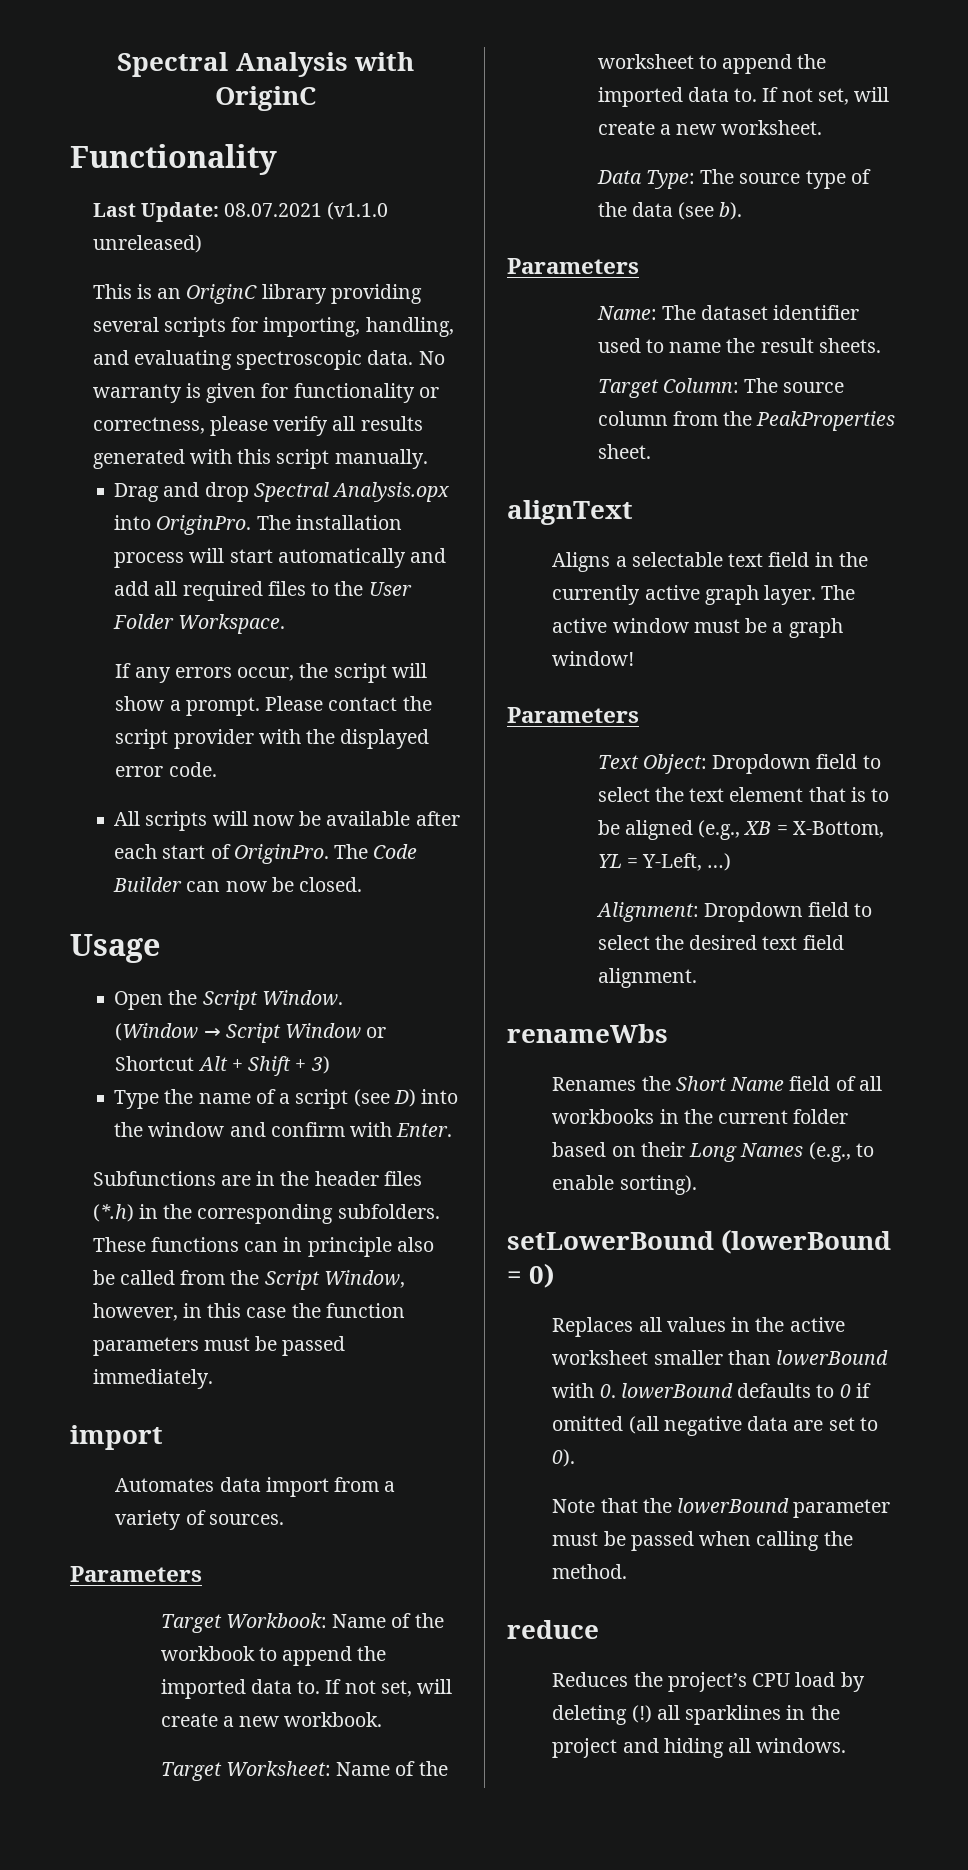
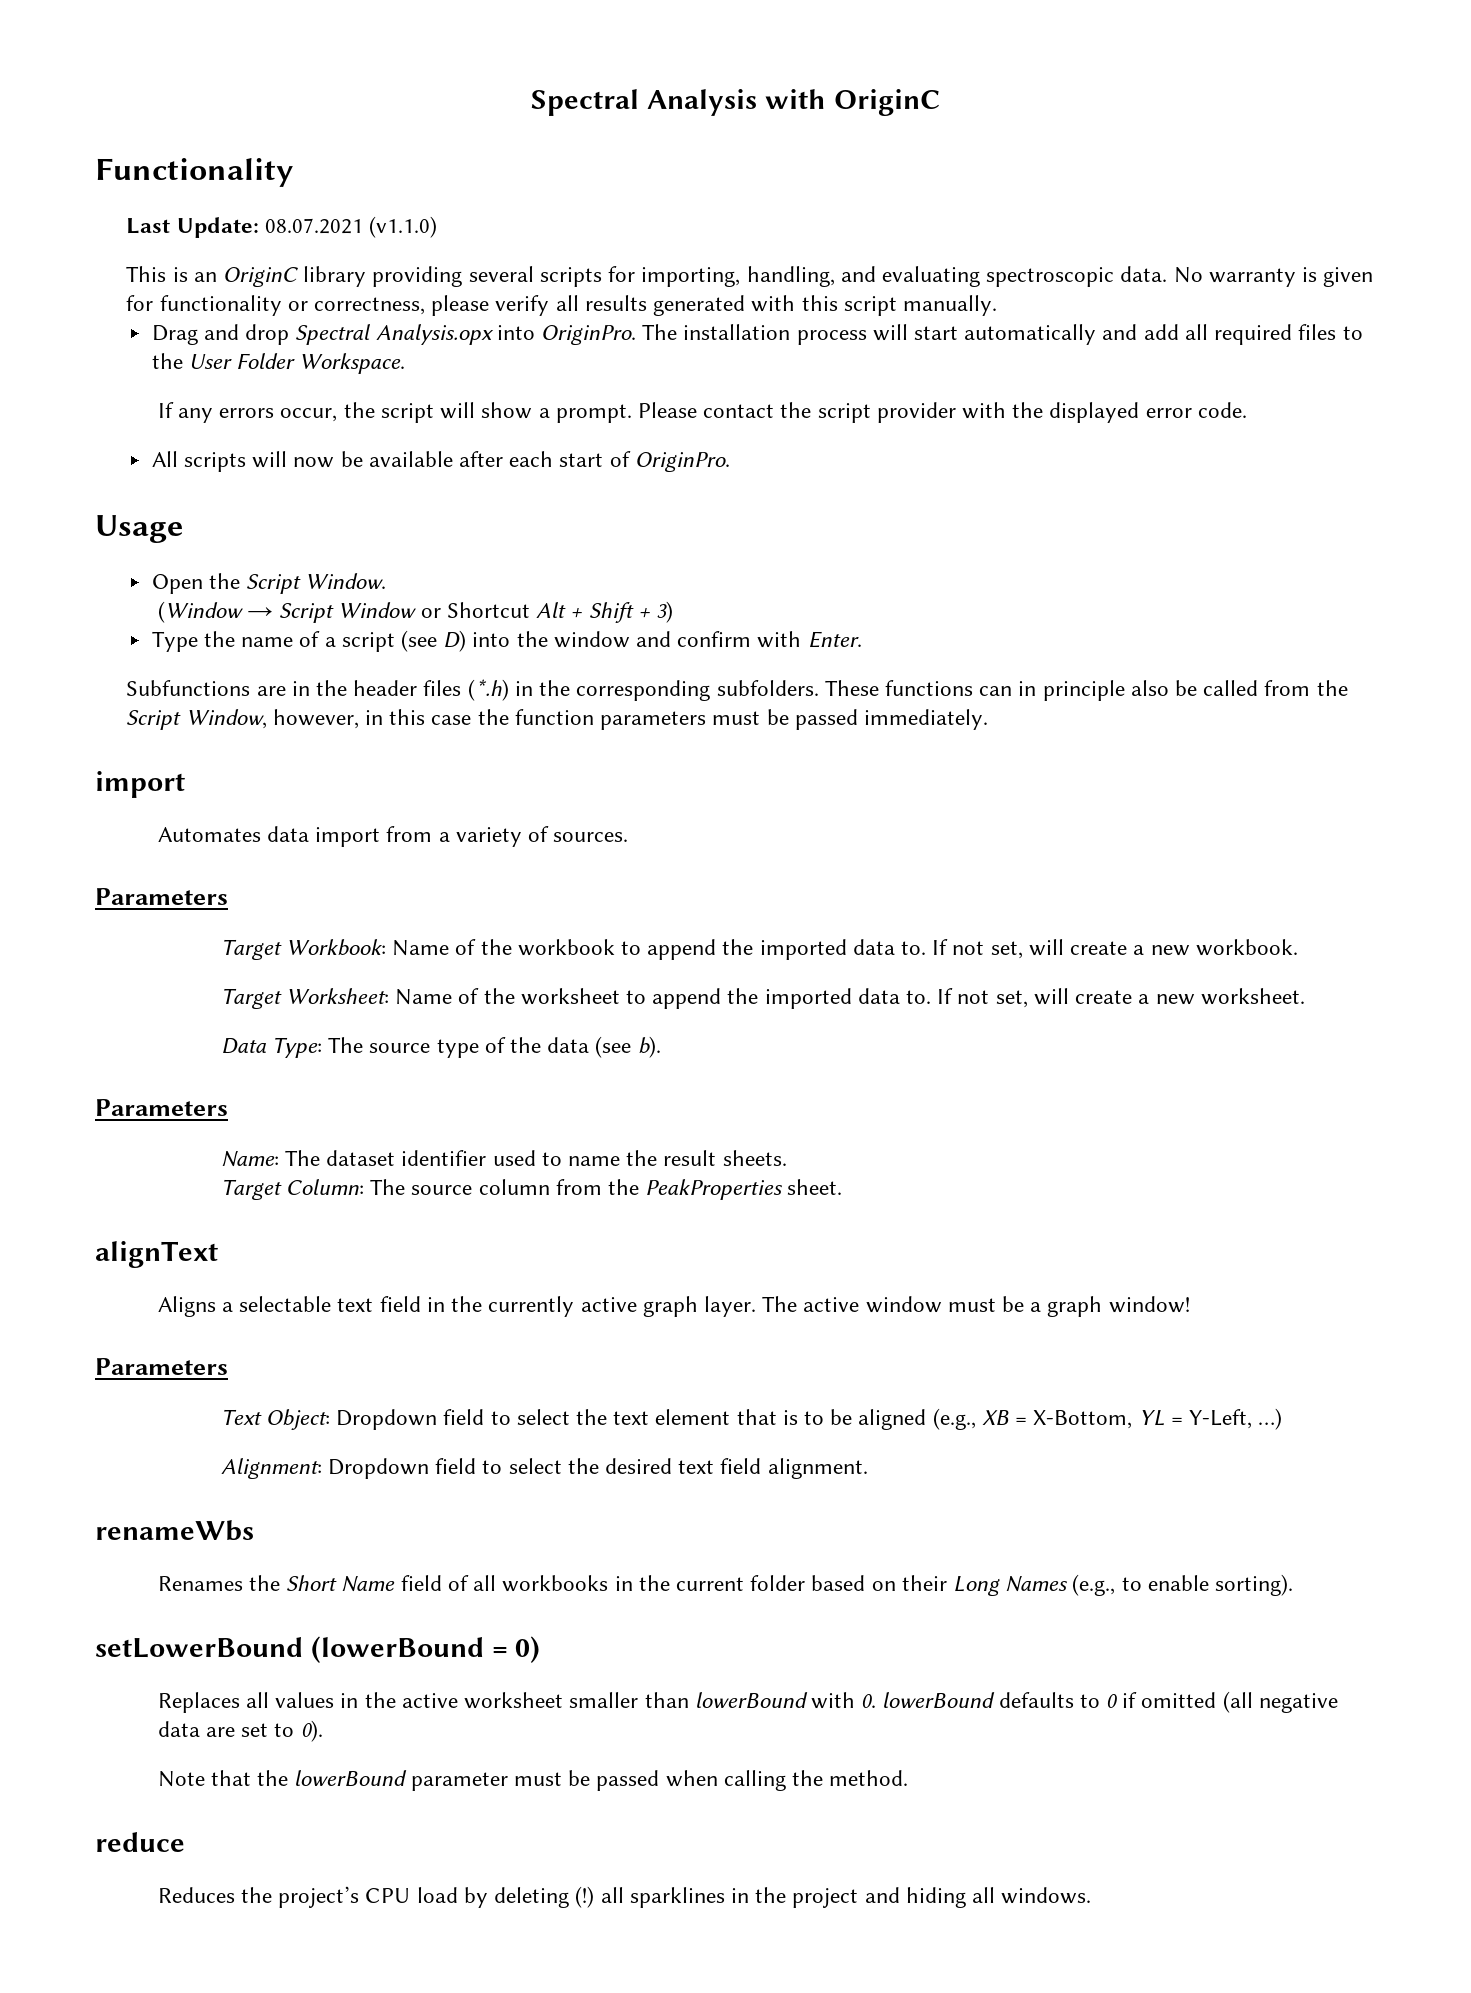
- Last Update: 08.07.2021 (v1.1.0 unreleased)
+ Last Update: 08.07.2021 (v1.1.0)
- The Code Builder can now be closed.

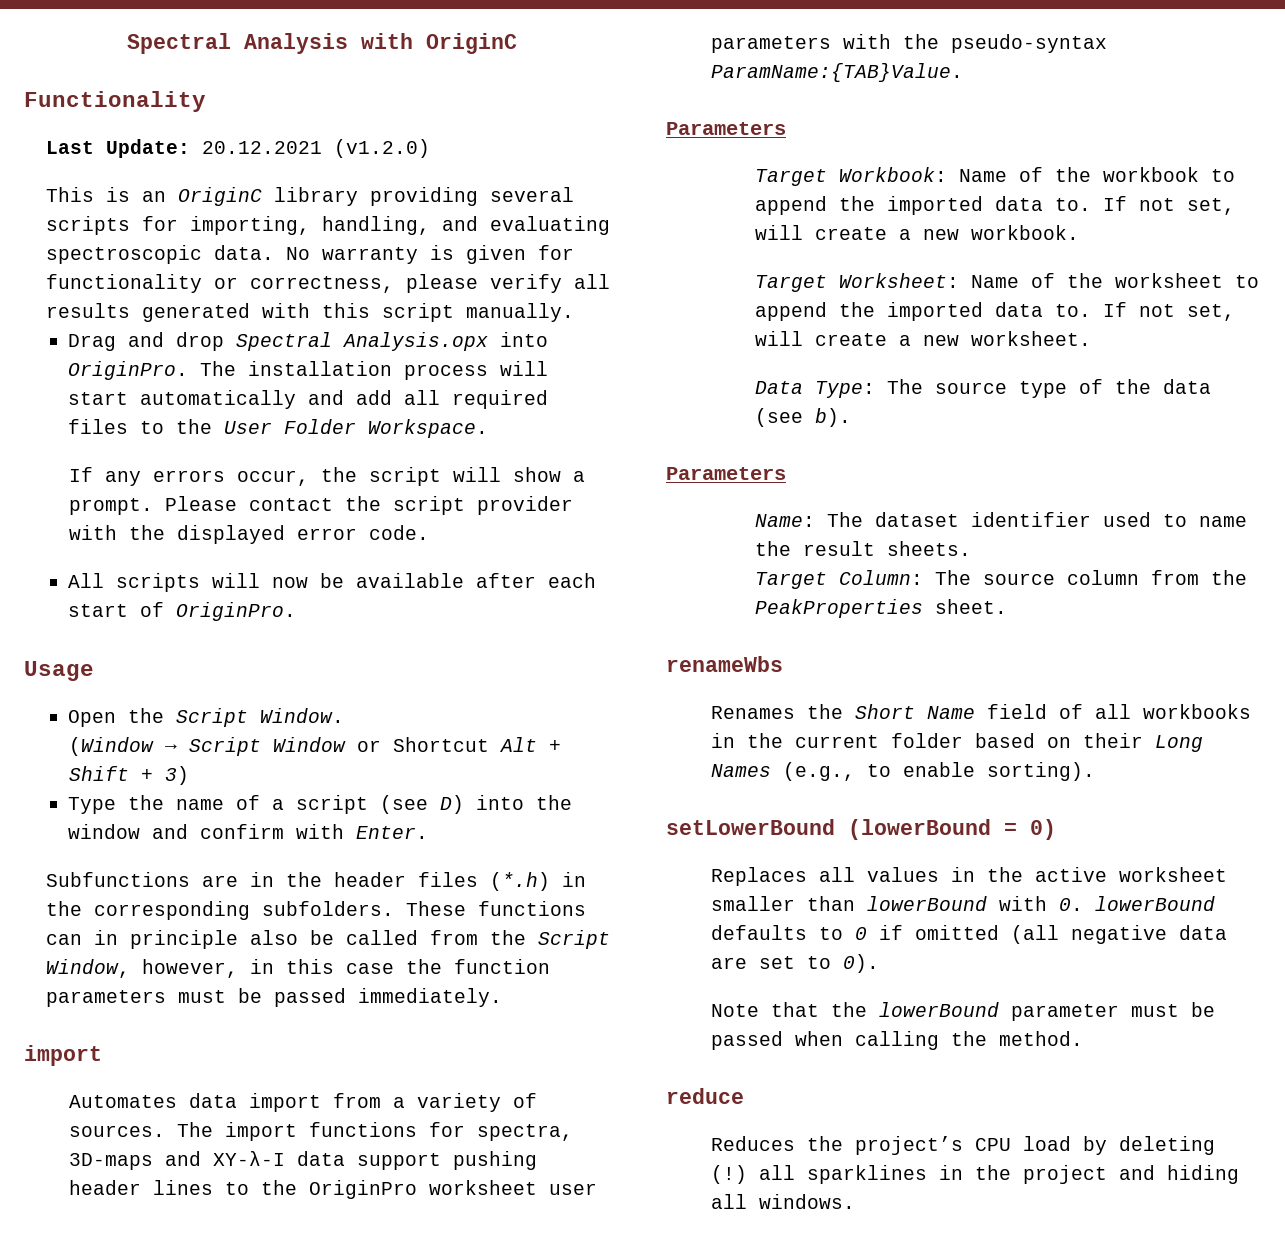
- Last Update: 08.07.2021 (v1.1.0)
+ Last Update: 20.12.2021 (v1.2.0)
+ The import functions for spectra, 3D-maps and XY-λ-I data support pushing header lines to the OriginPro worksheet user parameters with the pseudo-syntax ParamName:{TAB}Value.
- alignText
- Aligns a selectable text field in the currently active graph layer. The active window must be a graph window!
- Parameters
- Text Object: Dropdown field to select the text element that is to be aligned (e.g., XB = X-Bottom, YL = Y-Left, …)
- Alignment: Dropdown field to select the desired text field alignment.

